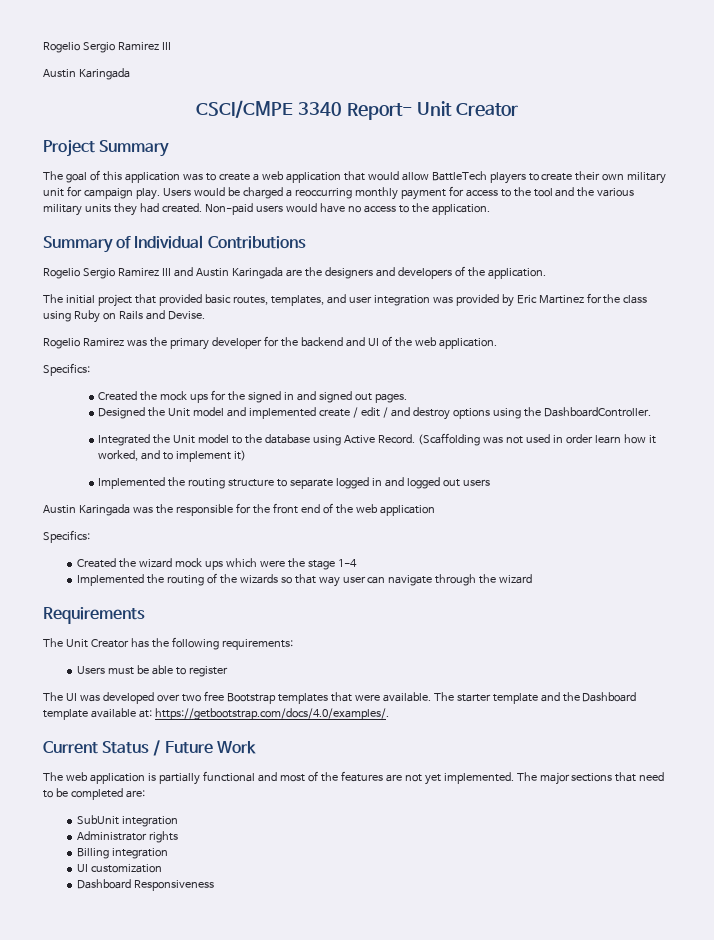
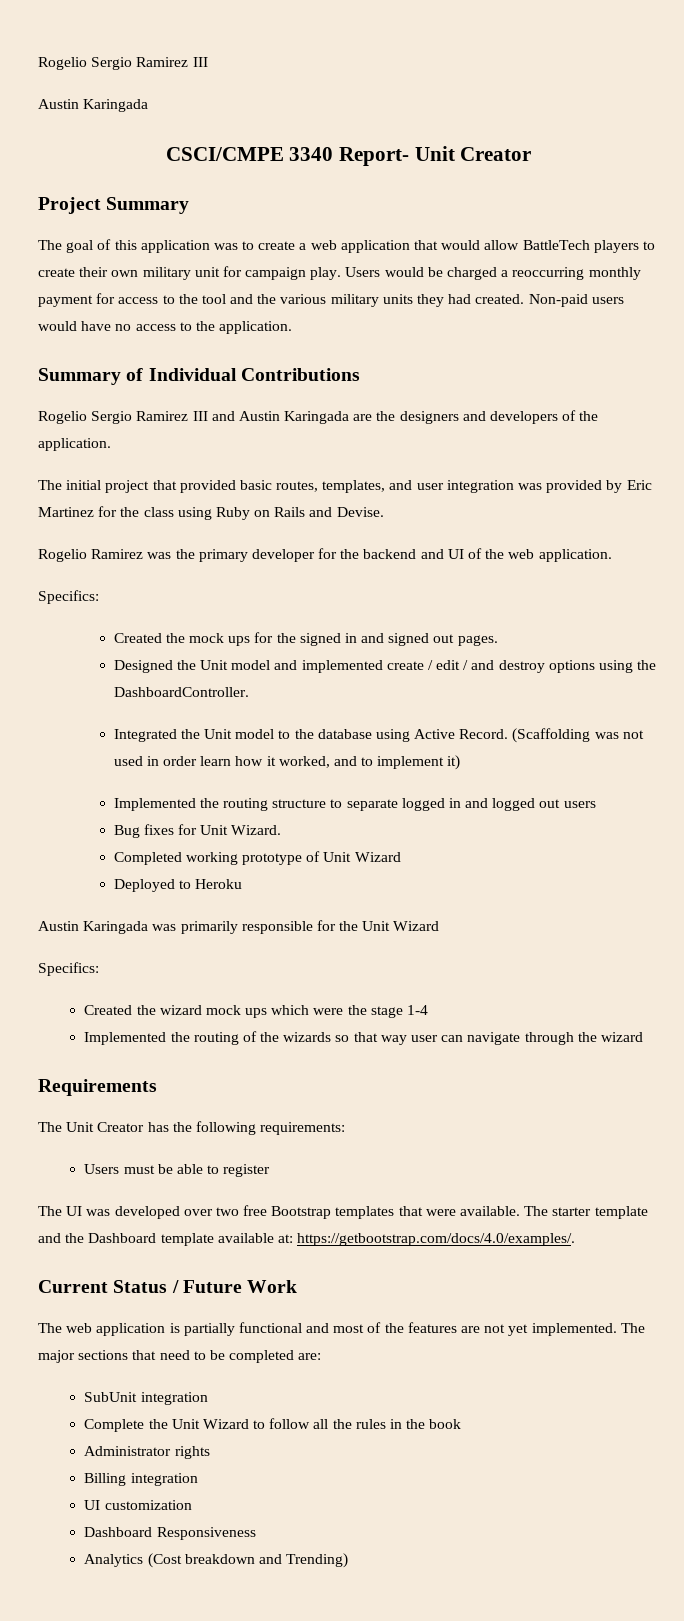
+ Bug fixes for Unit Wizard.
+ Completed working prototype of Unit Wizard
+ Deployed to Heroku
- Austin Karingada was the responsible for the front end of the web application
+ Austin Karingada was primarily responsible for the Unit Wizard
+ Complete the Unit Wizard to follow all the rules in the book
+ Analytics (Cost breakdown and Trending)

